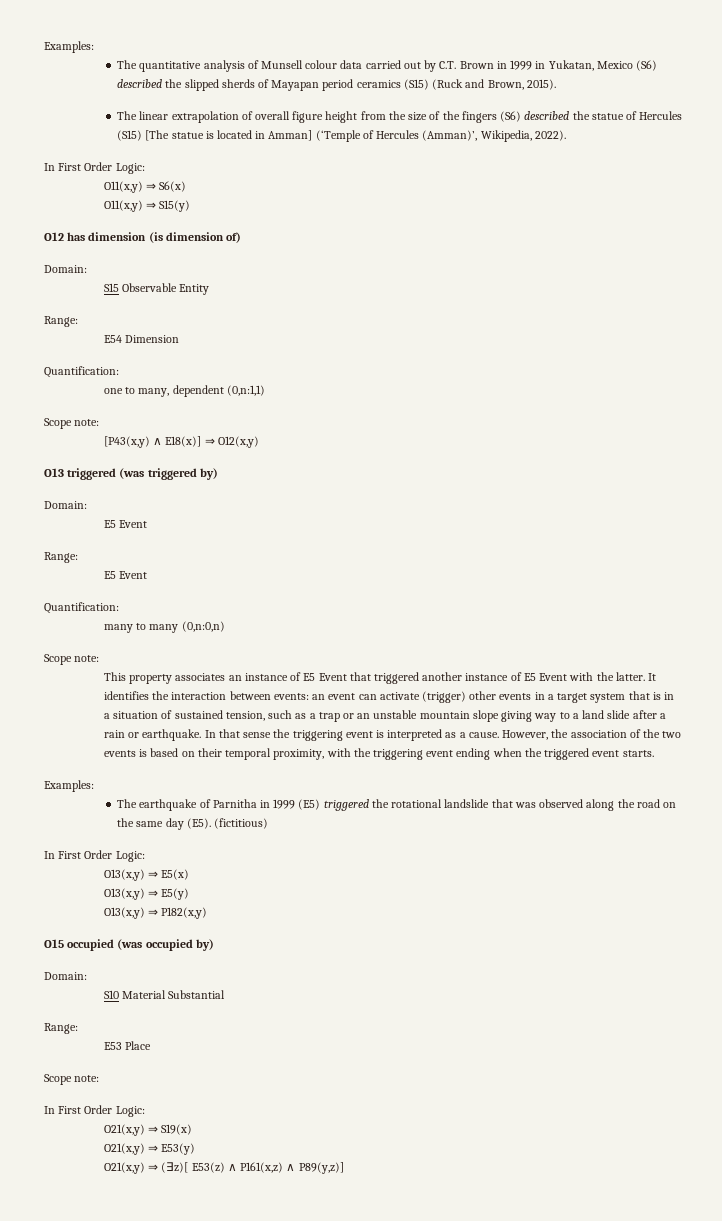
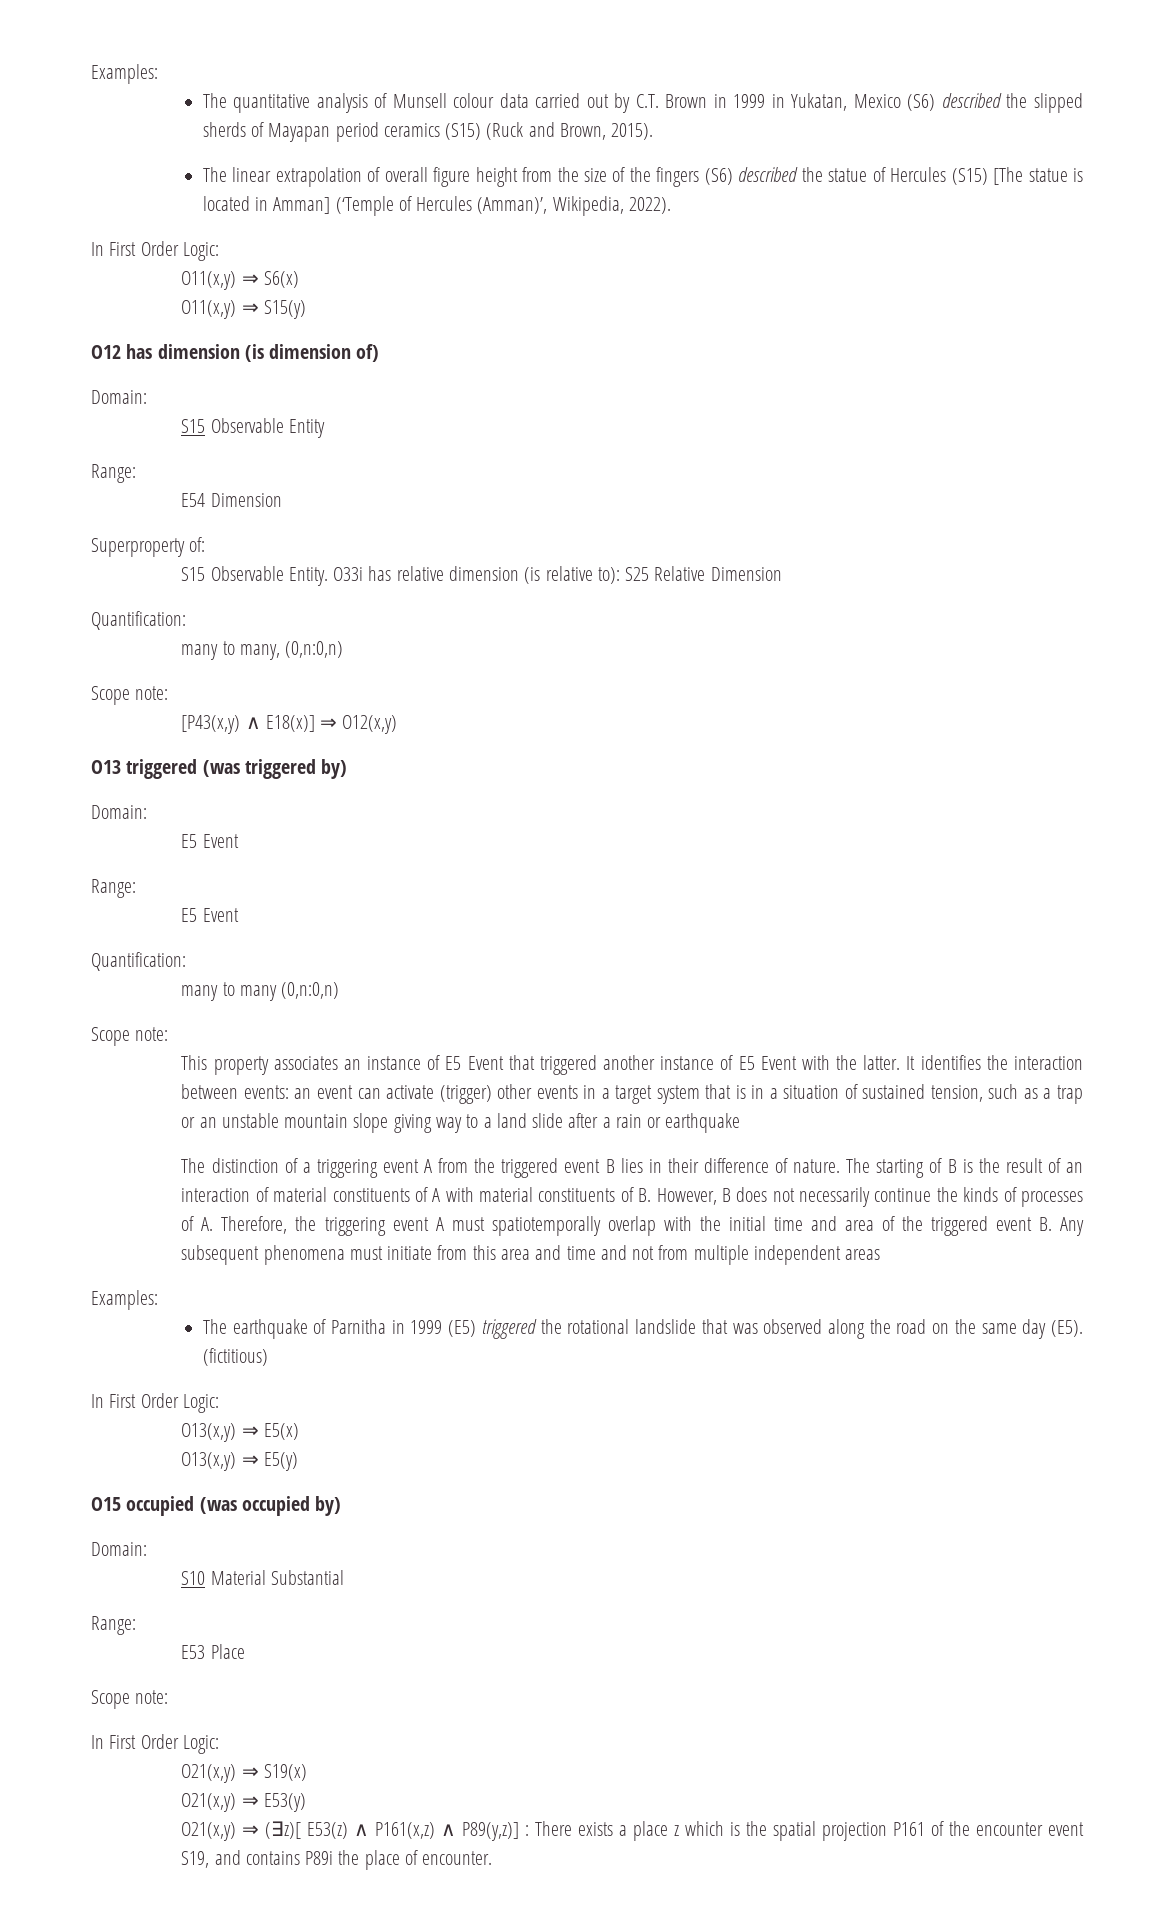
  E54 Dimension
+ Superproperty of:
+ S15 Observable Entity. O33i has relative dimension (is relative to): S25 Relative Dimension
  Quantification:
- one to many, dependent (0,n:1,1)
+ many to many, (0,n:0,n)
- It identifies the interaction between events: an event can activate (trigger) other events in a target system that is in a situation of sustained tension, such as a trap or an unstable mountain slope giving way to a land slide after a rain or earthquake. In that sense the triggering event is interpreted as a cause. However, the association of the two events is based on their temporal proximity, with the triggering event ending when the triggered event starts.
+ It identifies the interaction between events: an event can activate (trigger) other events in a target system that is in a situation of sustained tension, such as a trap or an unstable mountain slope giving way to a land slide after a rain or earthquake
+ The distinction of a triggering event A from the triggered event B lies in their difference of nature. The starting of B is the result of an interaction of material constituents of A with material constituents of B. However, B does not necessarily continue the kinds of processes of A. Therefore, the triggering event A must spatiotemporally overlap with the initial time and area of the triggered event B. Any subsequent phenomena must initiate from this area and time and not from multiple independent areas
- O13(x,y) ⇒ P182(x,y)
- O21(x,y) ⇒ (∃z)[ E53(z) ∧ P161(x,z) ∧ P89(y,z)]
+ O21(x,y) ⇒ (∃z)[ E53(z) ∧ P161(x,z) ∧ P89(y,z)] : There exists a place z which is the spatial projection P161 of the encounter event S19, and contains P89i the place of encounter.

